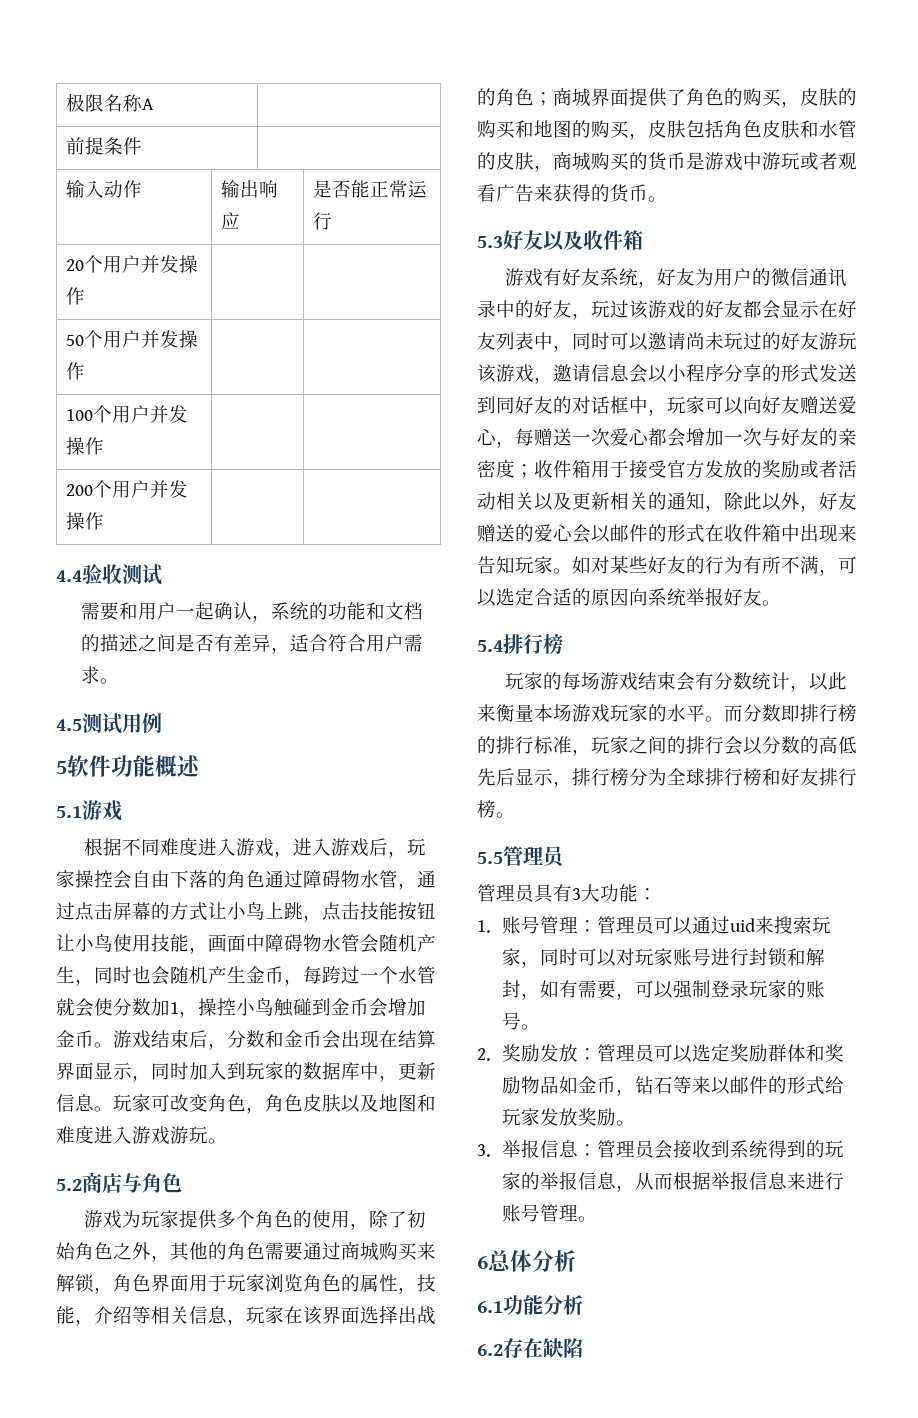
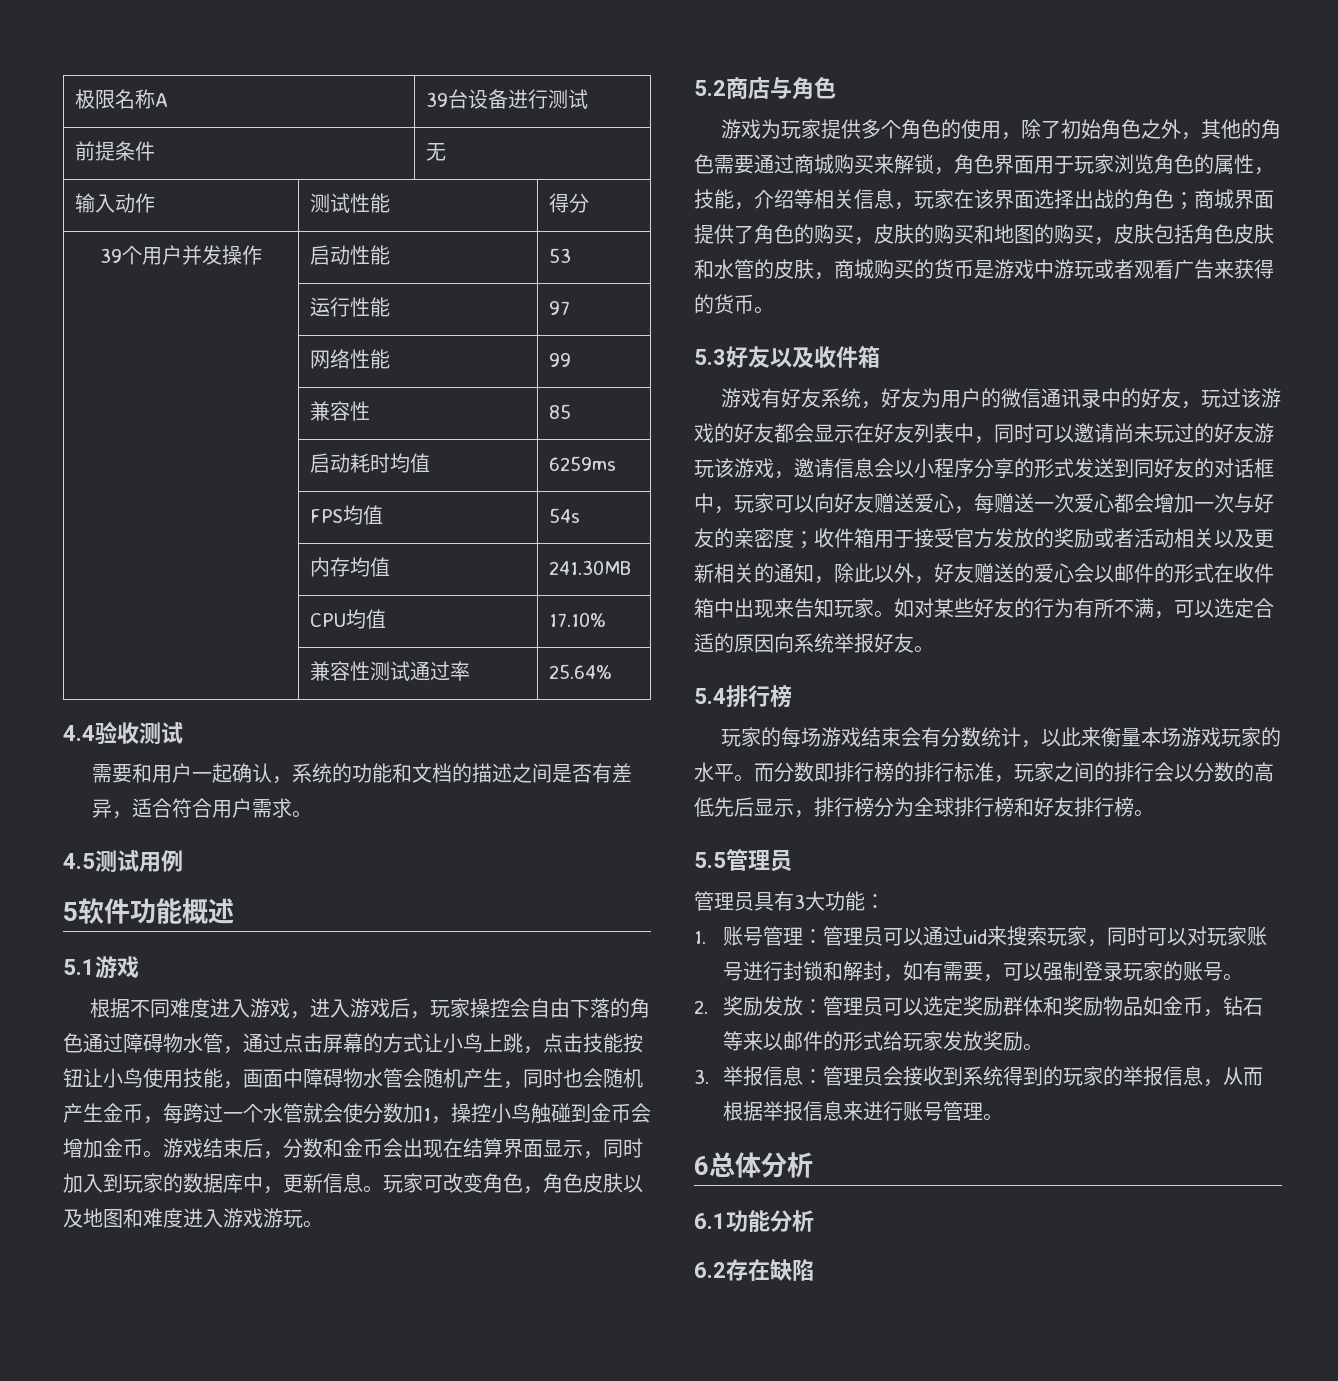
- 极限名称A |
+ 极限名称A | 39台设备进行测试
- 前提条件 |
+ 前提条件 | 无
- 输入动作 | 输出响应 | 是否能正常运行
- 20个用户并发操作 | |
- 50个用户并发操作 | |
- 100个用户并发操作 | |
- 200个用户并发操作 | |
+ 输入动作 | 测试性能 | 得分
+ 39个用户并发操作 | 启动性能 | 53
+ | 运行性能 | 97
+ | 网络性能 | 99
+ | 兼容性 | 85
+ | 启动耗时均值 | 6259ms
+ | FPS均值 | 54s
+ | 内存均值 | 241.30MB
+ | CPU均值 | 17.10%
+ | 兼容性测试通过率 | 25.64%

